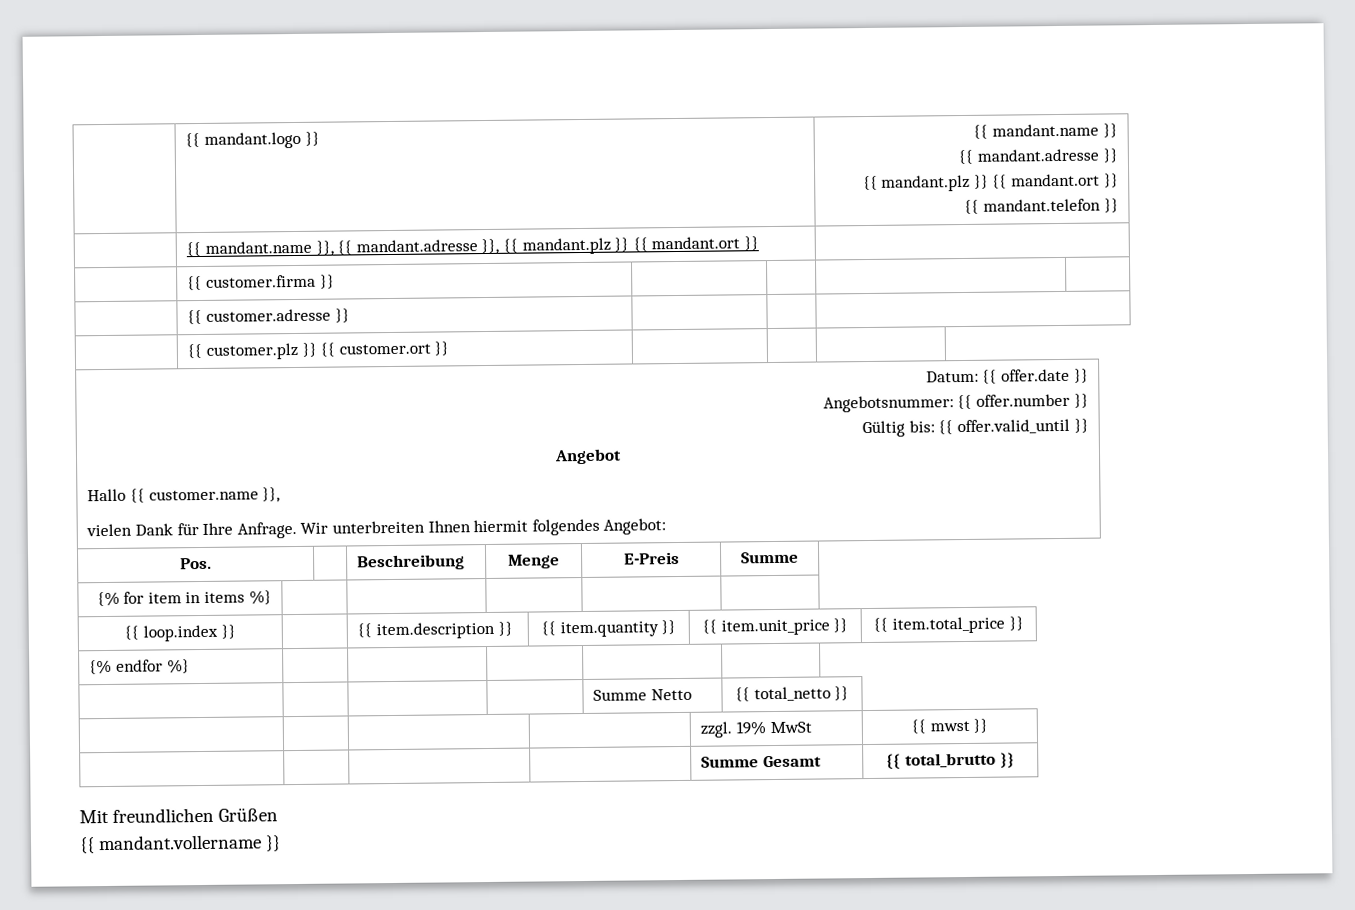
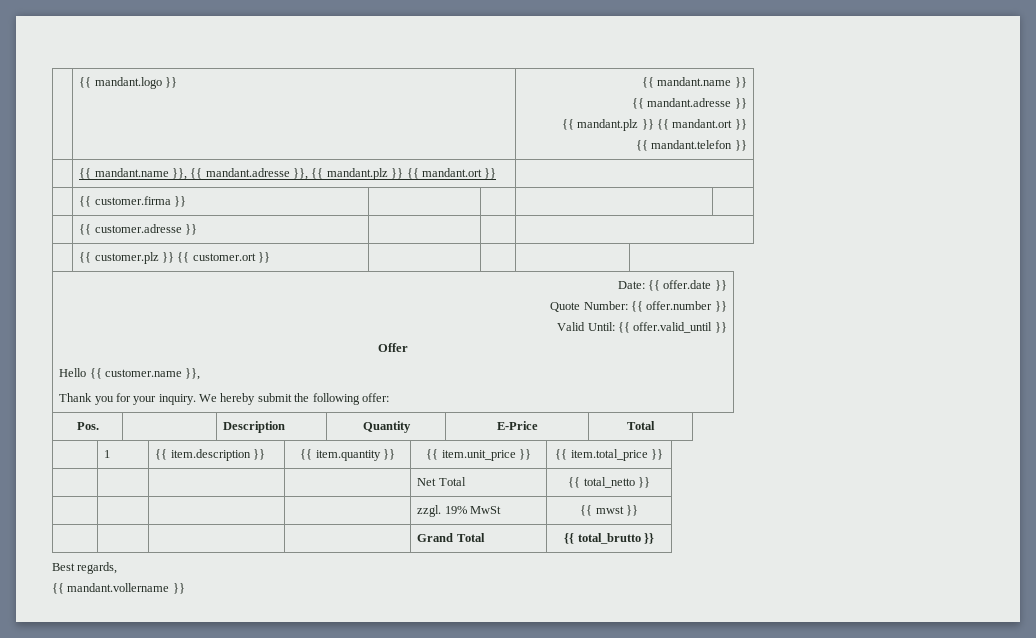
- Datum: {{ offer.date }}
- Angebotsnummer: {{ offer.number }}
- Gültig bis: {{ offer.valid_until }}
- Angebot
- Hallo {{ customer.name }},
- vielen Dank für Ihre Anfrage. Wir unterbreiten Ihnen hiermit folgendes Angebot:
- Pos. | | Beschreibung | Menge | E-Preis | Summe
- {% for item in items %} | | | | |
- {{ loop.index }} | | {{ item.description }} | {{ item.quantity }} | {{ item.unit_price }} | {{ item.total_price }}
+ Date: {{ offer.date }}
+ Quote Number: {{ offer.number }}
+ Valid Until: {{ offer.valid_until }}
+ Offer
+ Hello {{ customer.name }},
+ Thank you for your inquiry. We hereby submit the following offer:
+ Pos. | | Description | Quantity | E-Price | Total
+ | 1 | {{ item.description }} | {{ item.quantity }} | {{ item.unit_price }} | {{ item.total_price }}
- {% endfor %} | | | | |
- | | | | Summe Netto | {{ total_netto }}
+ | | | | Net Total | {{ total_netto }}
- | | | | Summe Gesamt | {{ total_brutto }}
+ | | | | Grand Total | {{ total_brutto }}
- Mit freundlichen Grüßen
+ Best regards,

